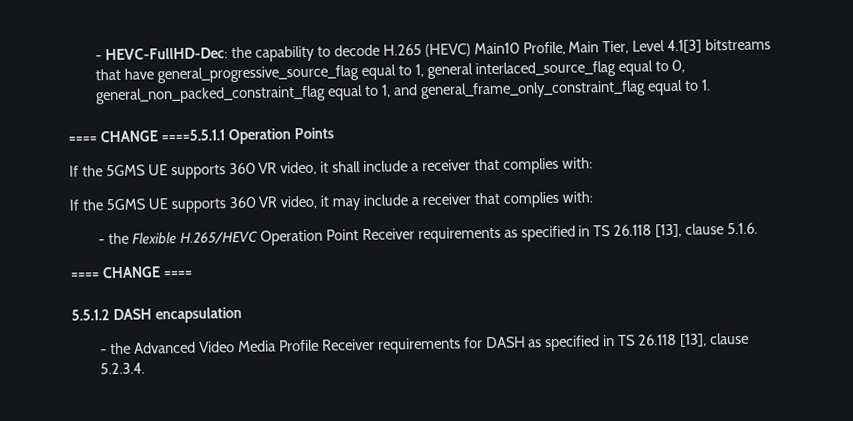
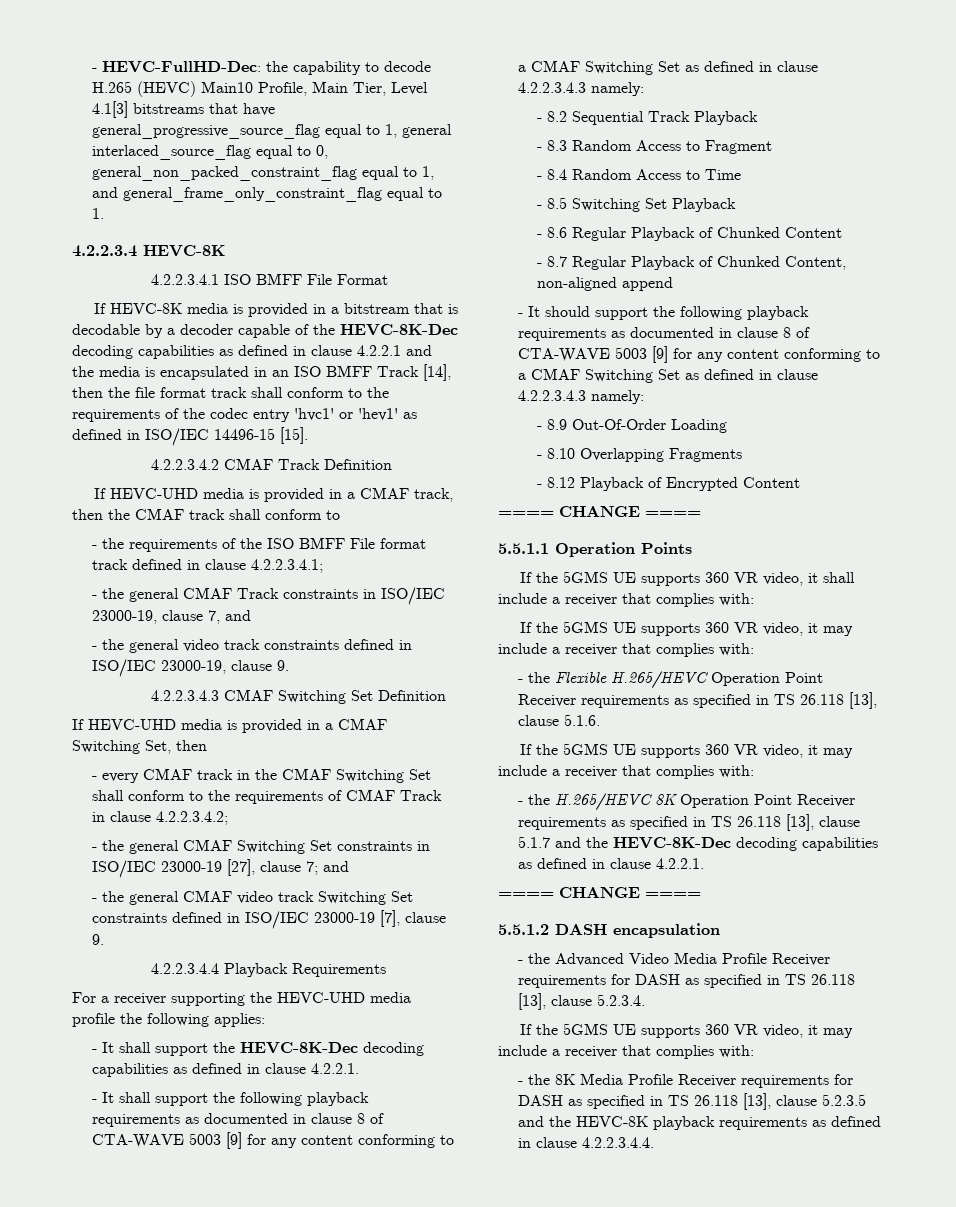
- ==== CHANGE ====5.5.1.1 Operation Points
+ 4.2.2.3.4 HEVC-8K
+ 4.2.2.3.4.1 ISO BMFF File Format
+ If HEVC-8K media is provided in a bitstream that is decodable by a decoder capable of the HEVC-8K-Dec decoding capabilities as defined in clause 4.2.2.1 and the media is encapsulated in an ISO BMFF Track [14], then the file format track shall conform to the requirements of the codec entry 'hvc1' or 'hev1' as defined in ISO/IEC 14496-15 [15].
+ 4.2.2.3.4.2 CMAF Track Definition
+ If HEVC-UHD media is provided in a CMAF track, then the CMAF track shall conform to
+ - the requirements of the ISO BMFF File format track defined in clause 4.2.2.3.4.1;
+ - the general CMAF Track constraints in ISO/IEC 23000-19, clause 7, and
+ - the general video track constraints defined in ISO/IEC 23000-19, clause 9.
+ 4.2.2.3.4.3 CMAF Switching Set Definition
+ If HEVC-UHD media is provided in a CMAF Switching Set, then
+ - every CMAF track in the CMAF Switching Set shall conform to the requirements of CMAF Track in clause 4.2.2.3.4.2;
+ - the general CMAF Switching Set constraints in ISO/IEC 23000-19 [27], clause 7; and
+ - the general CMAF video track Switching Set constraints defined in ISO/IEC 23000-19 [7], clause 9.
+ 4.2.2.3.4.4 Playback Requirements
+ For a receiver supporting the HEVC-UHD media profile the following applies:
+ - It shall support the HEVC-8K-Dec decoding capabilities as defined in clause 4.2.2.1.
+ - It shall support the following playback requirements as documented in clause 8 of CTA-WAVE 5003 [9] for any content conforming to a CMAF Switching Set as defined in clause 4.2.2.3.4.3 namely:
+ - 8.2 Sequential Track Playback
+ - 8.3 Random Access to Fragment
+ - 8.4 Random Access to Time
+ - 8.5 Switching Set Playback
+ - 8.6 Regular Playback of Chunked Content
+ - 8.7 Regular Playback of Chunked Content, non-aligned append
+ - It should support the following playback requirements as documented in clause 8 of CTA-WAVE 5003 [9] for any content conforming to a CMAF Switching Set as defined in clause 4.2.2.3.4.3 namely:
+ - 8.9 Out-Of-Order Loading
+ - 8.10 Overlapping Fragments
+ - 8.12 Playback of Encrypted Content
+ ==== CHANGE ====
+ 5.5.1.1 Operation Points
  - the Flexible H.265/HEVC Operation Point Receiver requirements as specified in TS 26.118 [13], clause 5.1.6.
+ If the 5GMS UE supports 360 VR video, it may include a receiver that complies with:
+ - the H.265/HEVC 8K Operation Point Receiver requirements as specified in TS 26.118 [13], clause 5.1.7 and the HEVC-8K-Dec decoding capabilities as defined in clause 4.2.2.1.
  - the Advanced Video Media Profile Receiver requirements for DASH as specified in TS 26.118 [13], clause 5.2.3.4.
+ If the 5GMS UE supports 360 VR video, it may include a receiver that complies with:
+ - the 8K Media Profile Receiver requirements for DASH as specified in TS 26.118 [13], clause 5.2.3.5 and the HEVC-8K playback requirements as defined in clause 4.2.2.3.4.4.

